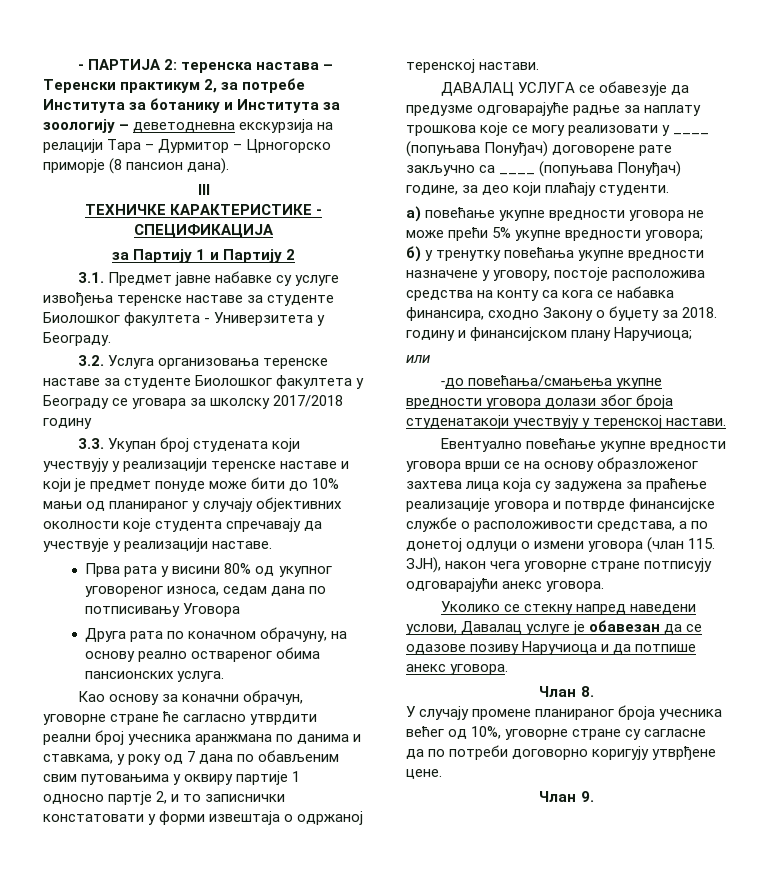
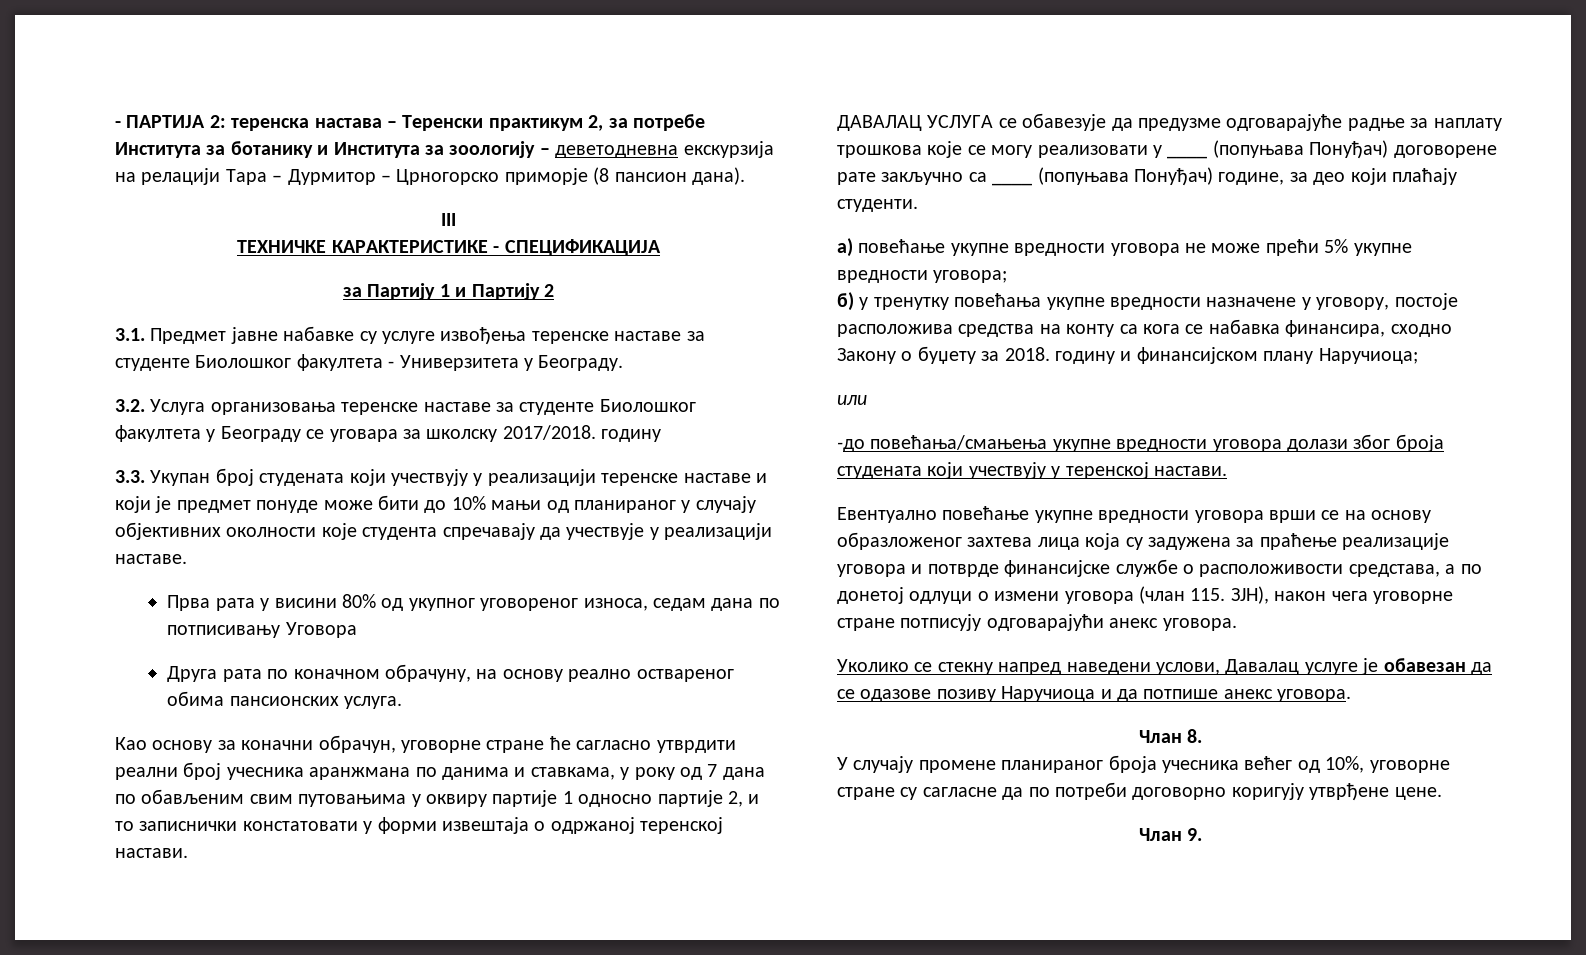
- 3.2. Услуга организовања теренске наставе за студенте Биолошког факултета у Београду се уговара за школску 2017/2018 годину
+ 3.2. Услуга организовања теренске наставе за студенте Биолошког факултета у Београду се уговара за школску 2017/2018. годину
- Као основу за коначни обрачун, уговорне стране ће сагласно утврдити реални број учесника аранжмана по данима и ставкама, у року од 7 дана по обављеним свим путовањима у оквиру партије 1 односно партје 2, и то записнички констатовати у форми извештаја о одржаној теренској настави.
+ Као основу за коначни обрачун, уговорне стране ће сагласно утврдити реални број учесника аранжмана по данима и ставкама, у року од 7 дана по обављеним свим путовањима у оквиру партије 1 односно партије 2, и то записнички констатовати у форми извештаја о одржаној теренској настави.
- -до повећања/смањења укупне вредности уговора долази због броја студенатакоји учествују у теренској настави.
+ -до повећања/смањења укупне вредности уговора долази због броја студената који учествују у теренској настави.

